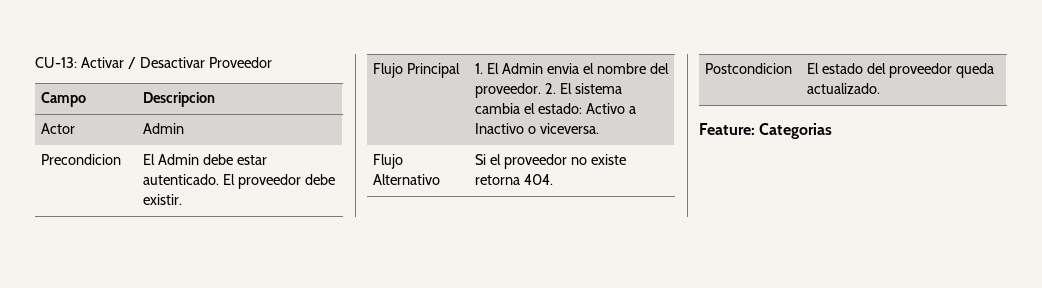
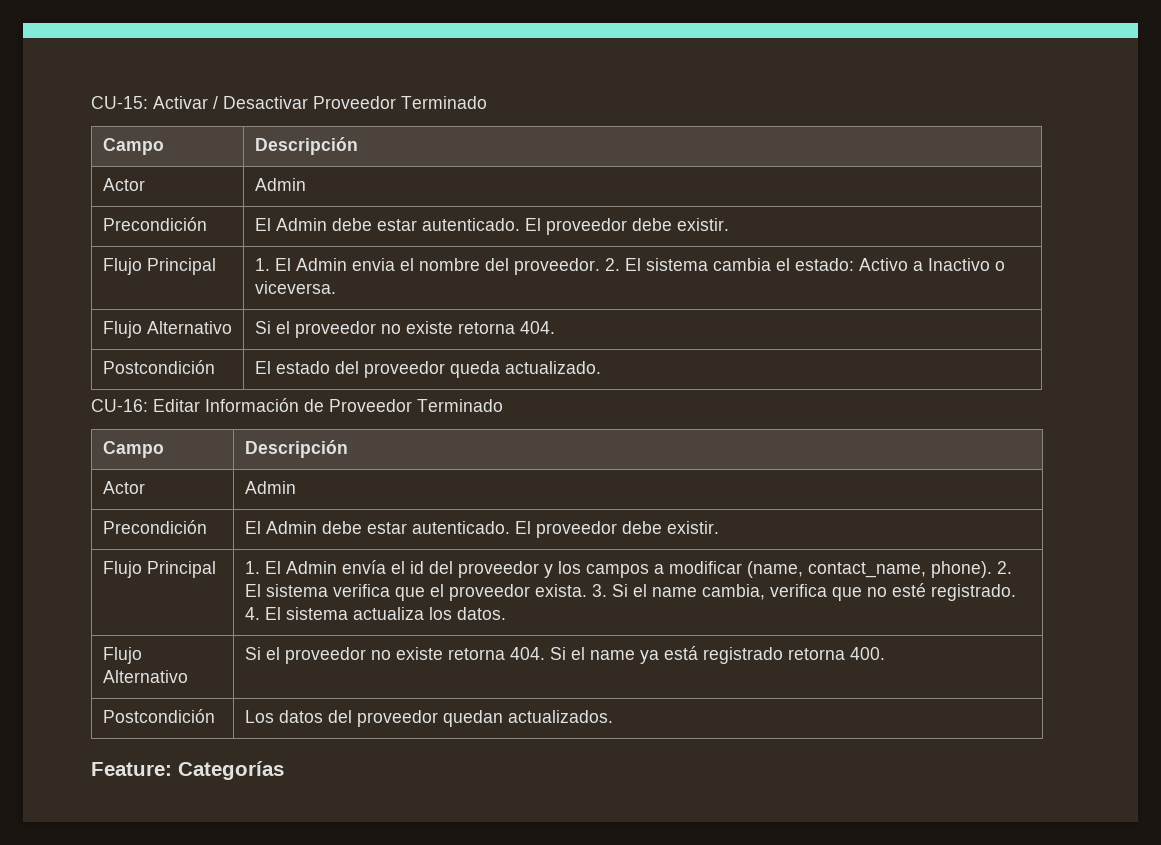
- CU-13: Activar / Desactivar Proveedor
- Campo | Descripcion
+ CU-15: Activar / Desactivar Proveedor Terminado
+ Campo | Descripción
  Actor | Admin
- Precondicion | El Admin debe estar autenticado. El proveedor debe existir.
+ Precondición | El Admin debe estar autenticado. El proveedor debe existir.
- Postcondicion | El estado del proveedor queda actualizado.
+ Postcondición | El estado del proveedor queda actualizado.
+ CU-16: Editar Información de Proveedor Terminado
+ Campo | Descripción
+ Actor | Admin
+ Precondición | El Admin debe estar autenticado. El proveedor debe existir.
+ Flujo Principal | 1. El Admin envía el id del proveedor y los campos a modificar (name, contact_name, phone). 2. El sistema verifica que el proveedor exista. 3. Si el name cambia, verifica que no esté registrado. 4. El sistema actualiza los datos.
+ Flujo Alternativo | Si el proveedor no existe retorna 404. Si el name ya está registrado retorna 400.
+ Postcondición | Los datos del proveedor quedan actualizados.
- Feature: Categorias
+ Feature: Categorías

